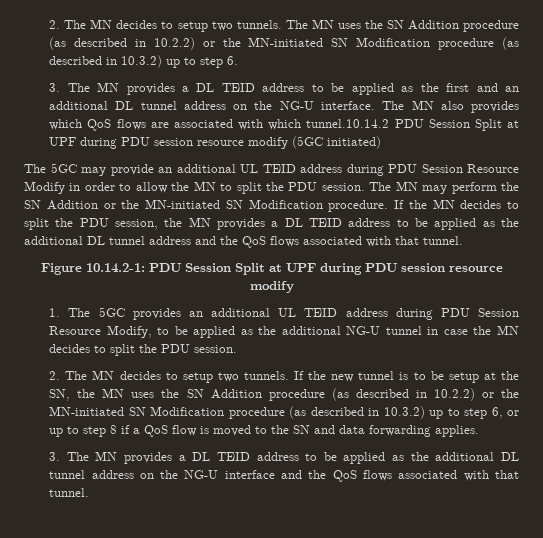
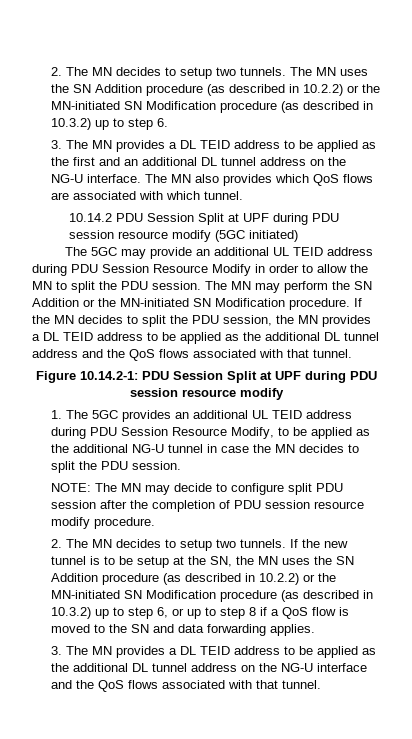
- The MN also provides which QoS flows are associated with which tunnel.10.14.2 PDU Session Split at UPF during PDU session resource modify (5GC initiated)
+ The MN also provides which QoS flows are associated with which tunnel.
+ 10.14.2 PDU Session Split at UPF during PDU session resource modify (5GC initiated)
+ NOTE: The MN may decide to configure split PDU session after the completion of PDU session resource modify procedure.

